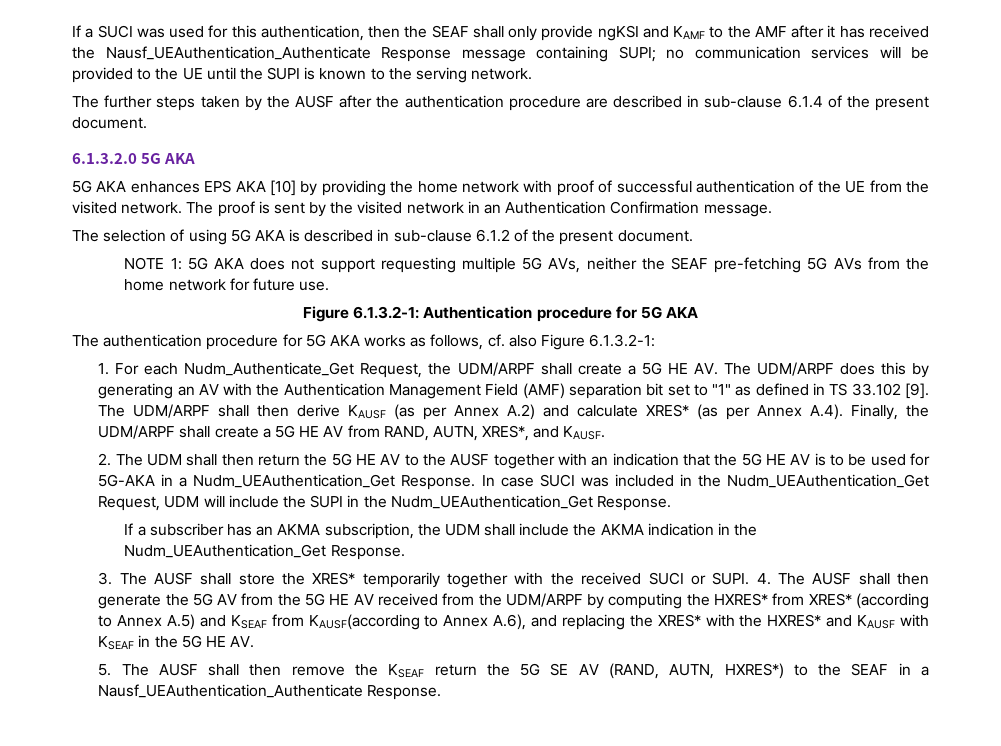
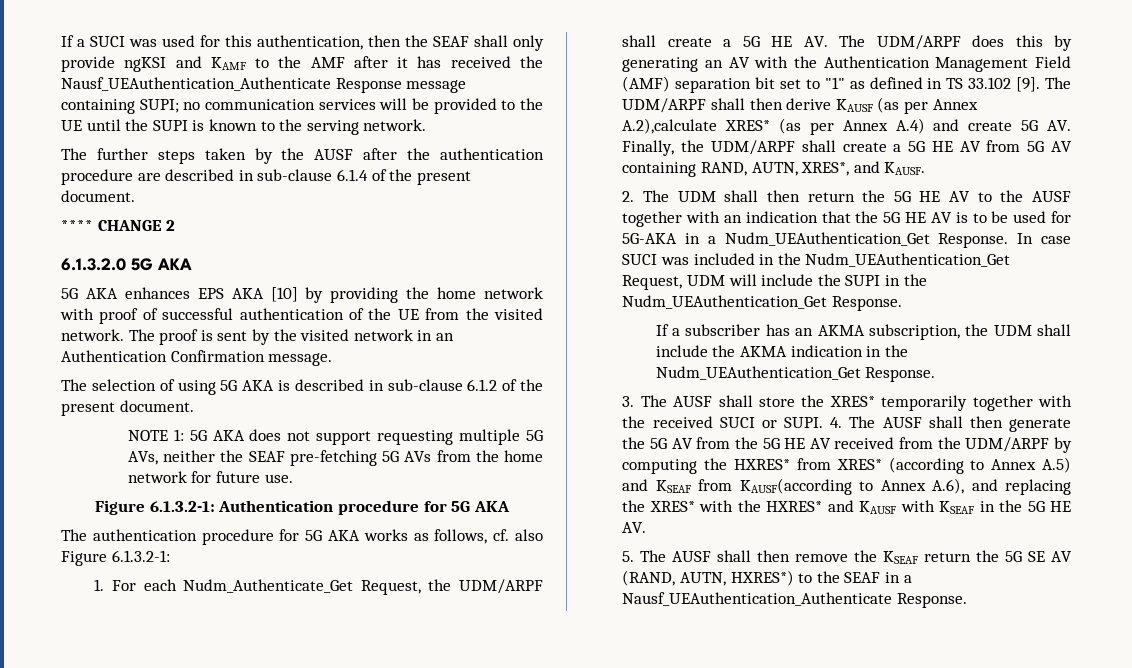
+ **** CHANGE 2
- The UDM/ARPF shall then derive KAUSF (as per Annex A.2) and calculate XRES* (as per Annex A.4). Finally, the UDM/ARPF shall create a 5G HE AV from RAND, AUTN, XRES*, and KAUSF.
+ The UDM/ARPF shall then derive KAUSF (as per Annex A.2),calculate XRES* (as per Annex A.4) and create 5G AV. Finally, the UDM/ARPF shall create a 5G HE AV from 5G AV containing RAND, AUTN, XRES*, and KAUSF.

